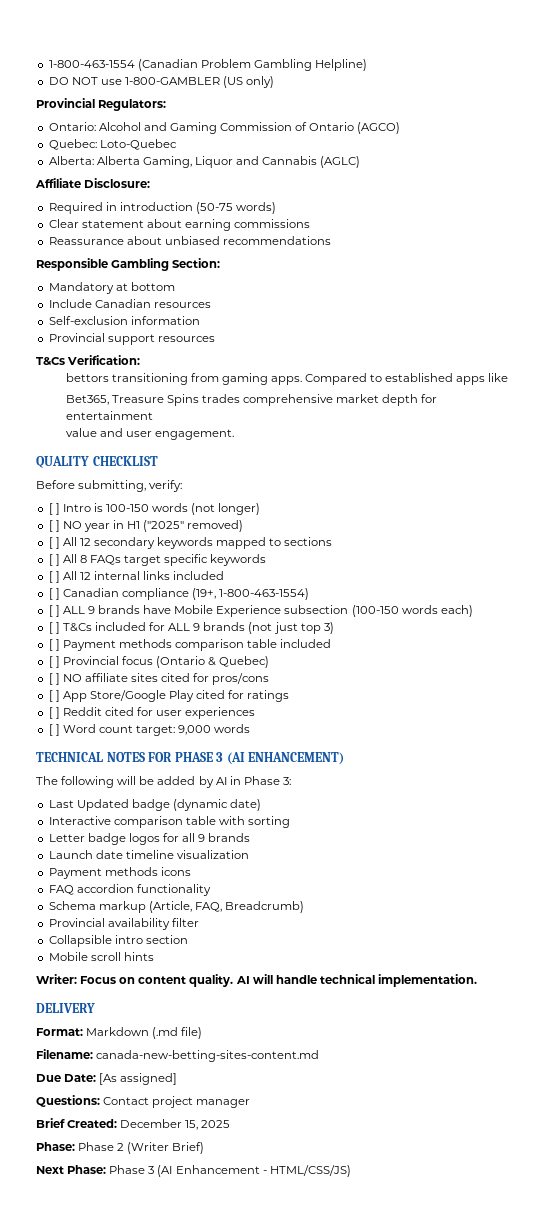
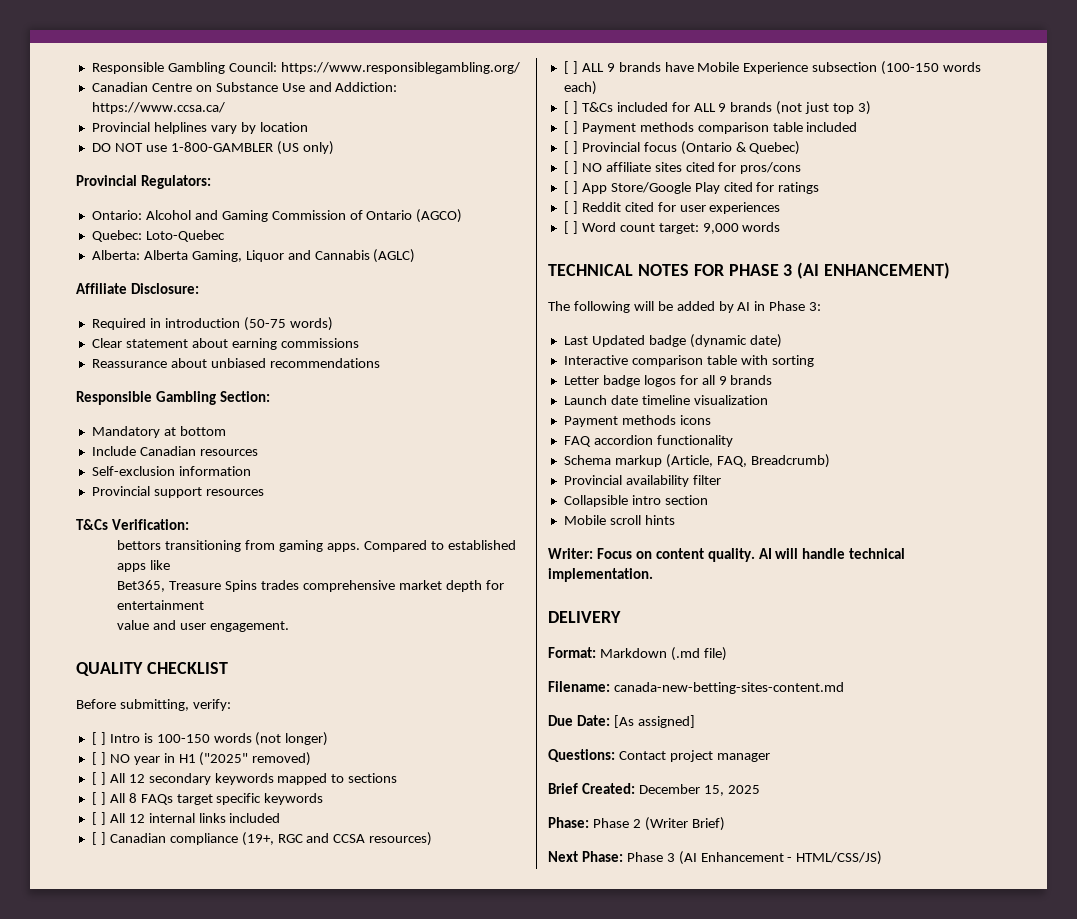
- 1-800-463-1554 (Canadian Problem Gambling Helpline)
+ Responsible Gambling Council: https://www.responsiblegambling.org/
+ Canadian Centre on Substance Use and Addiction: https://www.ccsa.ca/
+ Provincial helplines vary by location
- [ ] Canadian compliance (19+, 1-800-463-1554)
+ [ ] Canadian compliance (19+, RGC and CCSA resources)

